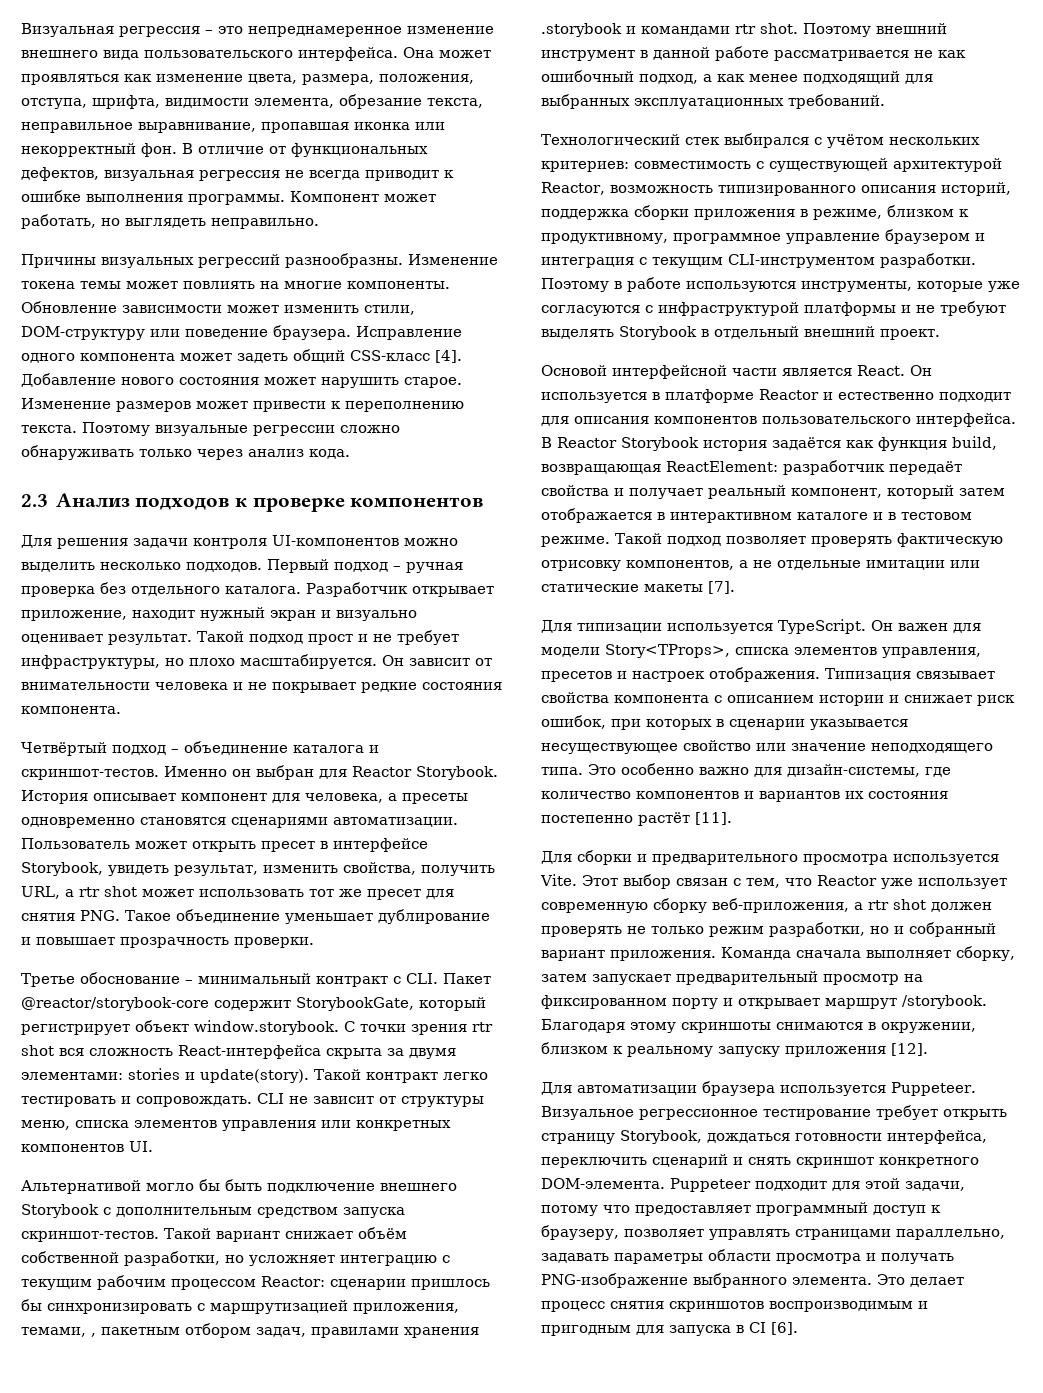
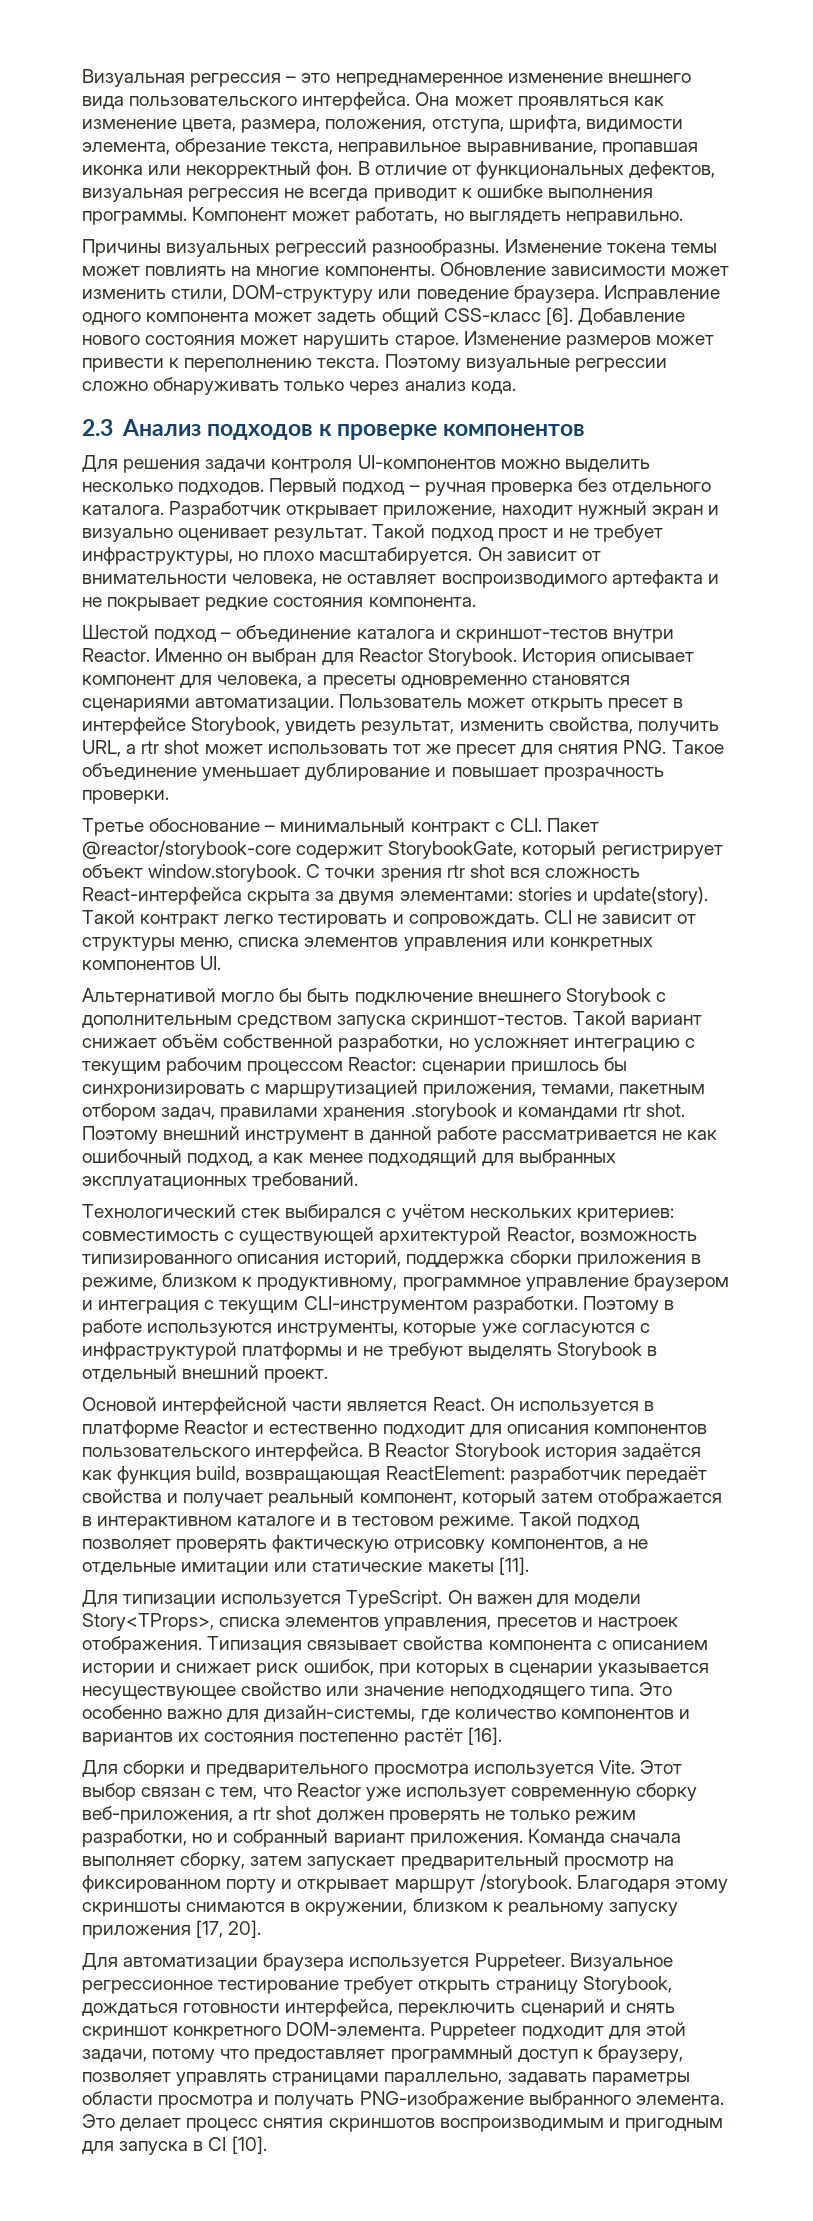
- Исправление одного компонента может задеть общий CSS-класс [4].
+ Исправление одного компонента может задеть общий CSS-класс [6].
- Он зависит от внимательности человека и не покрывает редкие состояния компонента.
+ Он зависит от внимательности человека, не оставляет воспроизводимого артефакта и не покрывает редкие состояния компонента.
- Четвёртый подход – объединение каталога и скриншот-тестов.
+ Шестой подход – объединение каталога и скриншот-тестов внутри Reactor.
- Такой вариант снижает объём собственной разработки, но усложняет интеграцию с текущим рабочим процессом Reactor: сценарии пришлось бы синхронизировать с маршрутизацией приложения, темами, , пакетным отбором задач, правилами хранения .storybook и командами rtr shot.
+ Такой вариант снижает объём собственной разработки, но усложняет интеграцию с текущим рабочим процессом Reactor: сценарии пришлось бы синхронизировать с маршрутизацией приложения, темами, пакетным отбором задач, правилами хранения .storybook и командами rtr shot.
- Такой подход позволяет проверять фактическую отрисовку компонентов, а не отдельные имитации или статические макеты [7].
+ Такой подход позволяет проверять фактическую отрисовку компонентов, а не отдельные имитации или статические макеты [11].
- Это особенно важно для дизайн-системы, где количество компонентов и вариантов их состояния постепенно растёт [11].
+ Это особенно важно для дизайн-системы, где количество компонентов и вариантов их состояния постепенно растёт [16].
- Благодаря этому скриншоты снимаются в окружении, близком к реальному запуску приложения [12].
+ Благодаря этому скриншоты снимаются в окружении, близком к реальному запуску приложения [17, 20].
- Это делает процесс снятия скриншотов воспроизводимым и пригодным для запуска в CI [6].
+ Это делает процесс снятия скриншотов воспроизводимым и пригодным для запуска в CI [10].

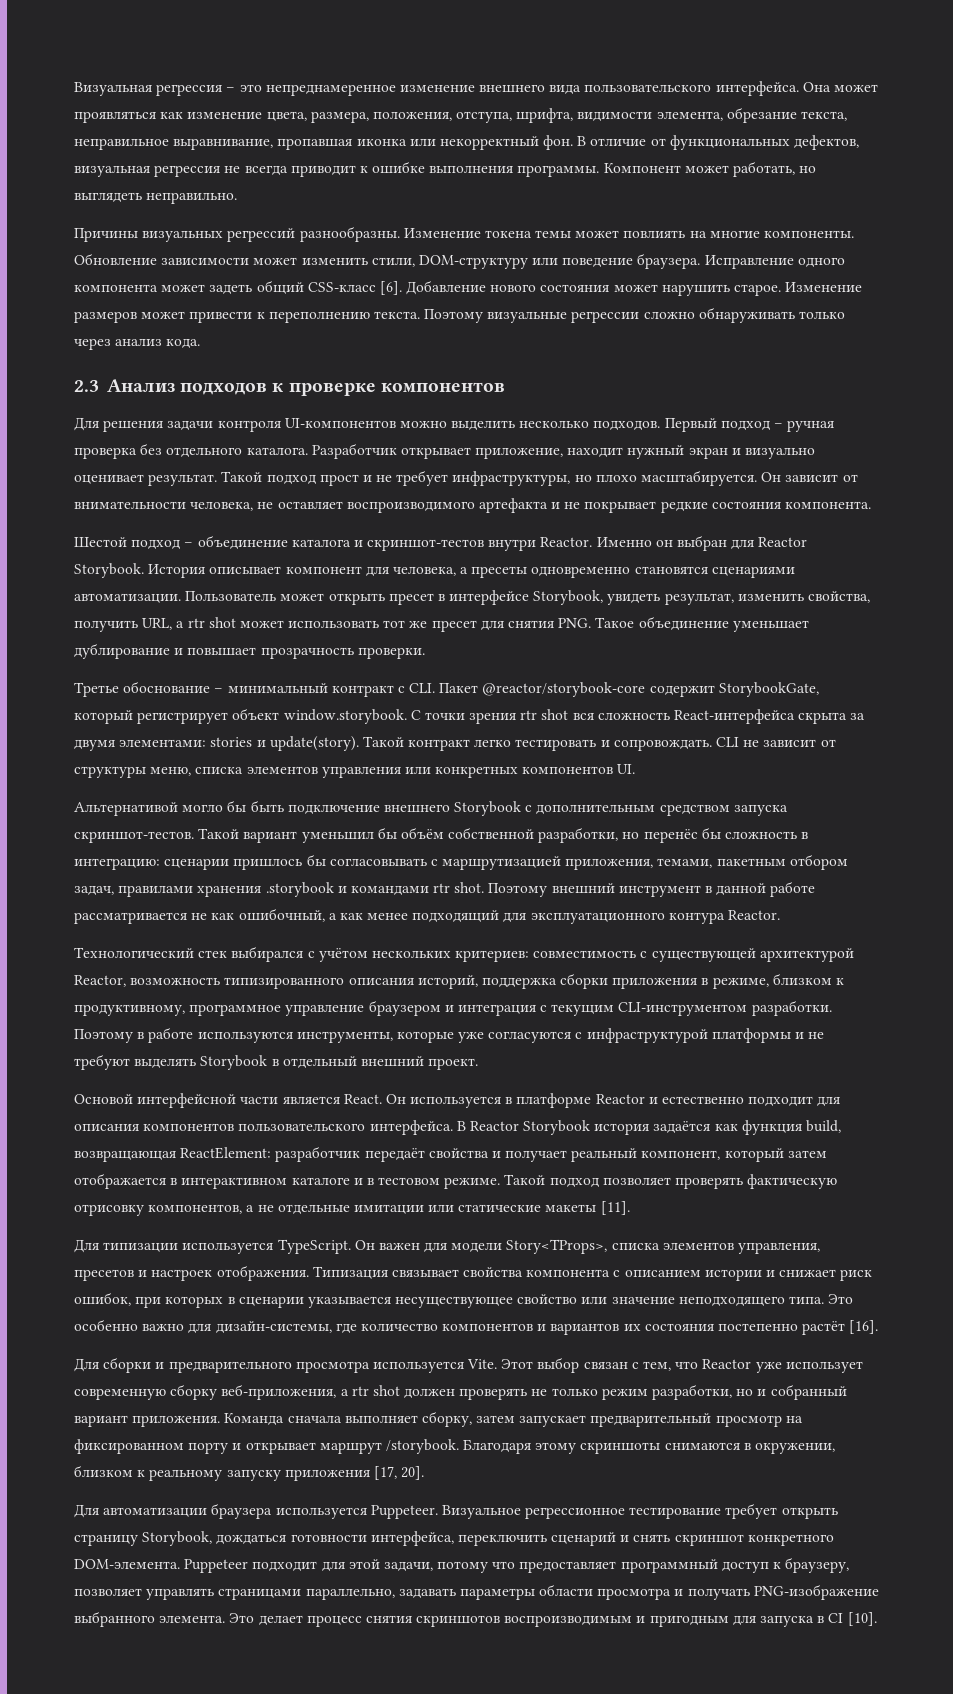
- Такой вариант снижает объём собственной разработки, но усложняет интеграцию с текущим рабочим процессом Reactor: сценарии пришлось бы синхронизировать с маршрутизацией приложения, темами, пакетным отбором задач, правилами хранения .storybook и командами rtr shot.
+ Такой вариант уменьшил бы объём собственной разработки, но перенёс бы сложность в интеграцию: сценарии пришлось бы согласовывать с маршрутизацией приложения, темами, пакетным отбором задач, правилами хранения .storybook и командами rtr shot.
- Поэтому внешний инструмент в данной работе рассматривается не как ошибочный подход, а как менее подходящий для выбранных эксплуатационных требований.
+ Поэтому внешний инструмент в данной работе рассматривается не как ошибочный, а как менее подходящий для эксплуатационного контура Reactor.

